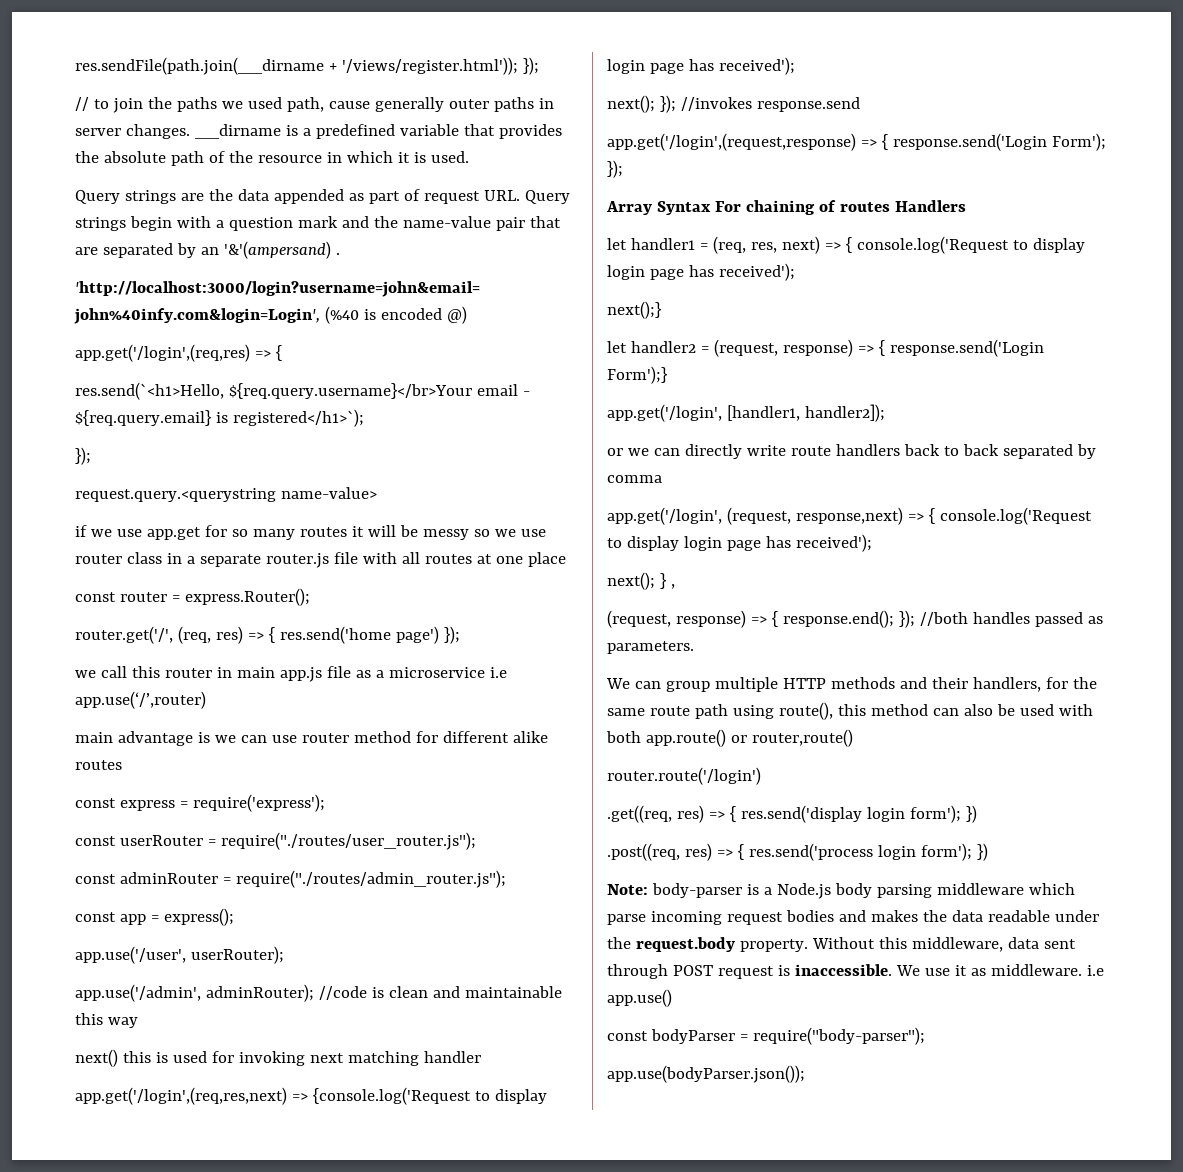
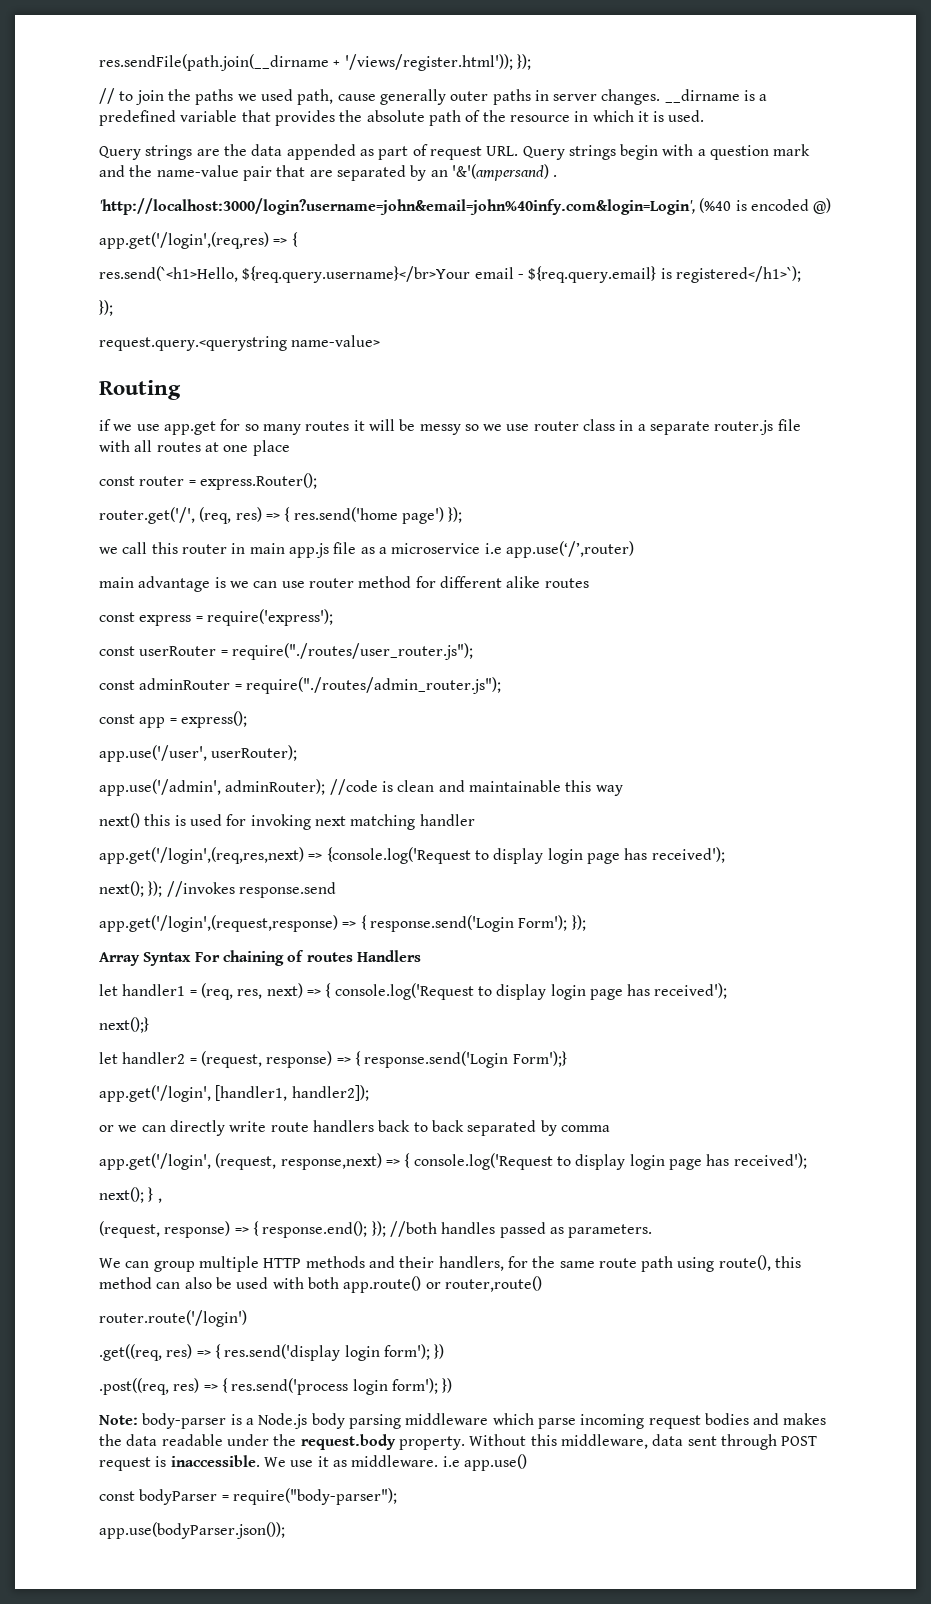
+ Routing

